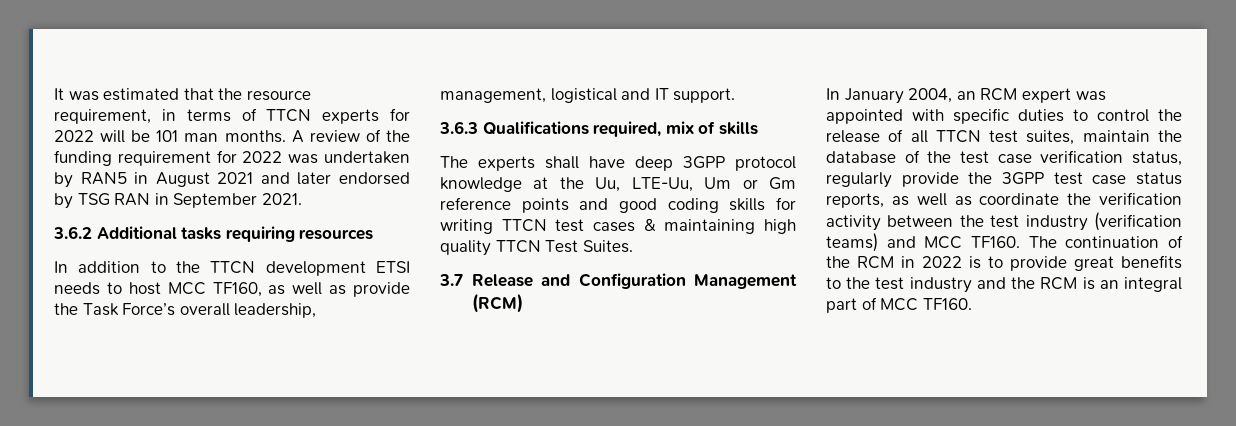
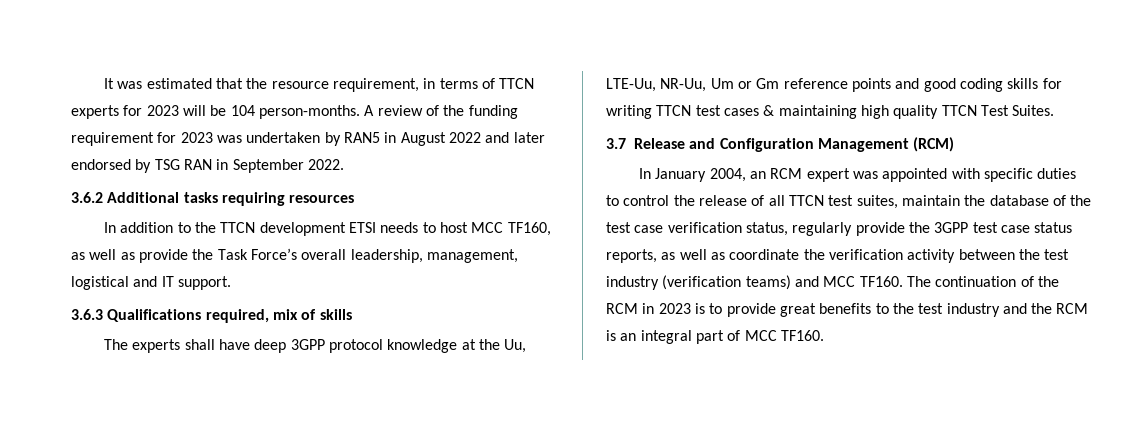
- It was estimated that the resource requirement, in terms of TTCN experts for 2022 will be 101 man months.
+ It was estimated that the resource requirement, in terms of TTCN experts for 2023 will be 104 person-months.
- A review of the funding requirement for 2022 was undertaken by RAN5 in August 2021 and later endorsed by TSG RAN in September 2021.
+ A review of the funding requirement for 2023 was undertaken by RAN5 in August 2022 and later endorsed by TSG RAN in September 2022.
- The experts shall have deep 3GPP protocol knowledge at the Uu, LTE-Uu, Um or Gm reference points and good coding skills for writing TTCN test cases & maintaining high quality TTCN Test Suites.
+ The experts shall have deep 3GPP protocol knowledge at the Uu, LTE-Uu, NR-Uu, Um or Gm reference points and good coding skills for writing TTCN test cases & maintaining high quality TTCN Test Suites.
- The continuation of the RCM in 2022 is to provide great benefits to the test industry and the RCM is an integral part of MCC TF160.
+ The continuation of the RCM in 2023 is to provide great benefits to the test industry and the RCM is an integral part of MCC TF160.

